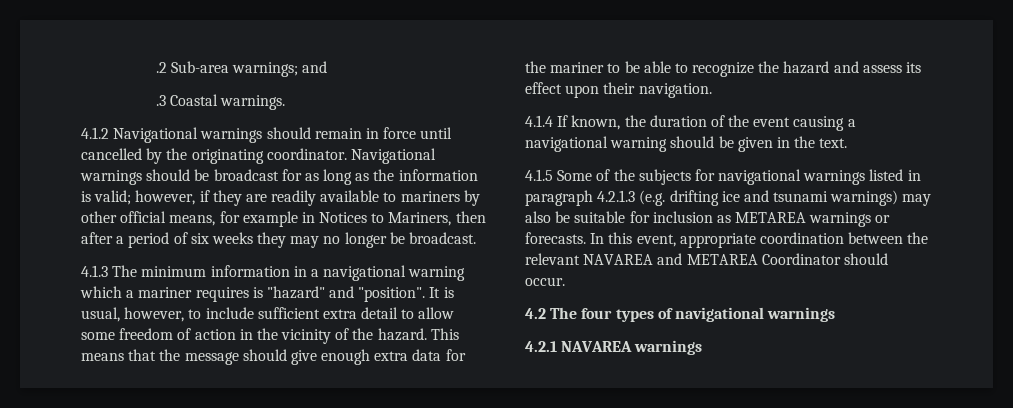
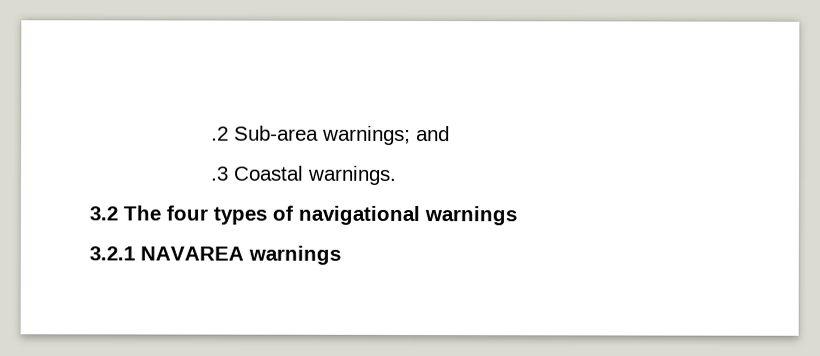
- 4.1.2 Navigational warnings should remain in force until cancelled by the originating coordinator. Navigational warnings should be broadcast for as long as the information is valid; however, if they are readily available to mariners by other official means, for example in Notices to Mariners, then after a period of six weeks they may no longer be broadcast.
- 4.1.3 The minimum information in a navigational warning which a mariner requires is "hazard" and "position". It is usual, however, to include sufficient extra detail to allow some freedom of action in the vicinity of the hazard. This means that the message should give enough extra data for the mariner to be able to recognize the hazard and assess its effect upon their navigation.
- 4.1.4 If known, the duration of the event causing a navigational warning should be given in the text.
- 4.1.5 Some of the subjects for navigational warnings listed in paragraph 4.2.1.3 (e.g. drifting ice and tsunami warnings) may also be suitable for inclusion as METAREA warnings or forecasts. In this event, appropriate coordination between the relevant NAVAREA and METAREA Coordinator should occur.
- 4.2 The four types of navigational warnings
+ 3.2 The four types of navigational warnings
- 4.2.1 NAVAREA warnings
+ 3.2.1 NAVAREA warnings

